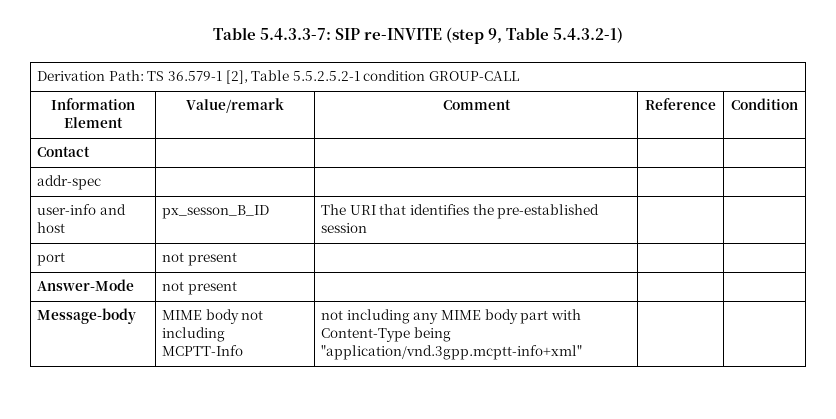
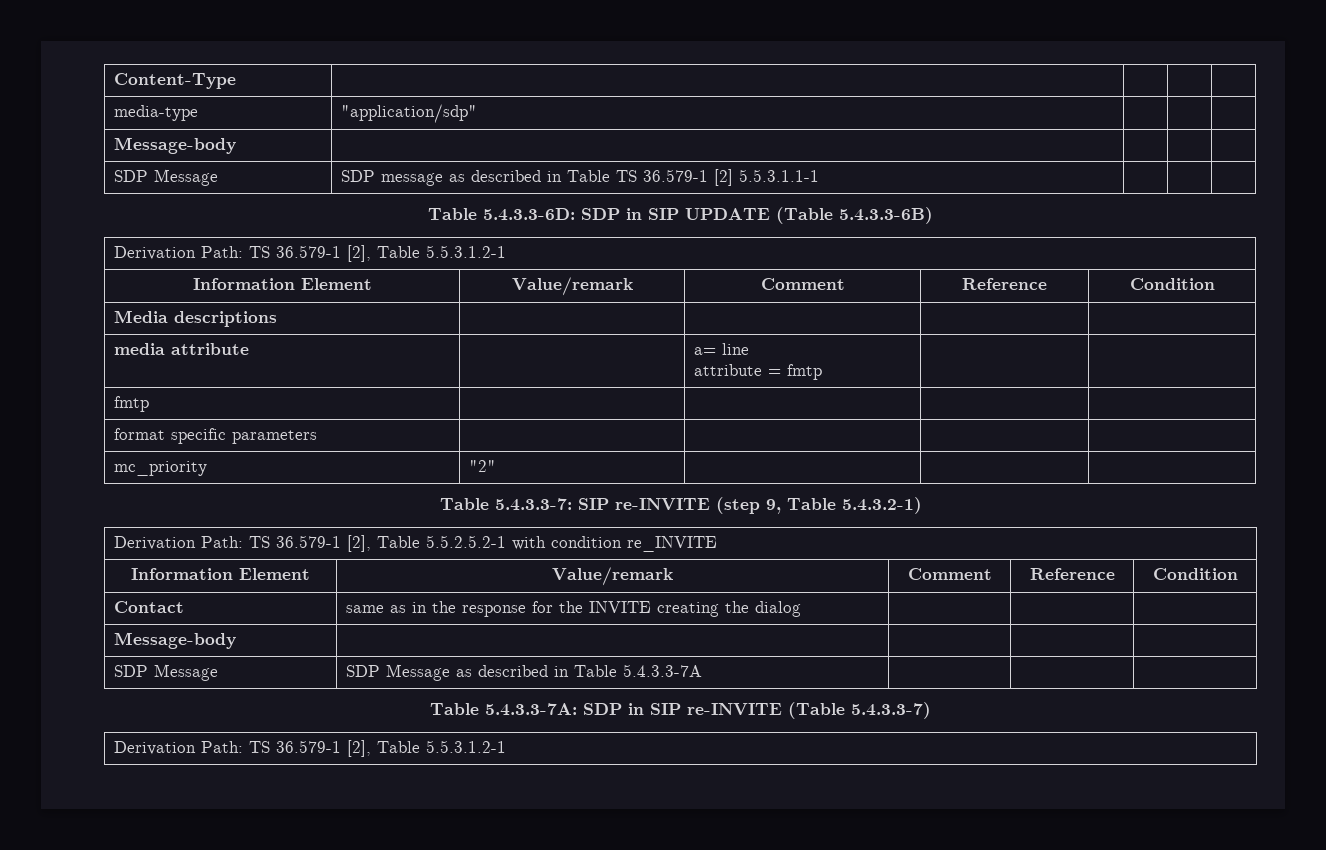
+ Content-Type | | | |
+ media-type | "application/sdp" | | |
+ Message-body | | | |
+ SDP Message | SDP message as described in Table TS 36.579-1 [2] 5.5.3.1.1-1 | | |
+ Table 5.4.3.3-6D: SDP in SIP UPDATE (Table 5.4.3.3-6B)
+ Derivation Path: TS 36.579-1 [2], Table 5.5.3.1.2-1
+ Information Element | Value/remark | Comment | Reference | Condition
+ Media descriptions | | | |
+ media attribute | | a= line
+ attribute = fmtp | |
+ fmtp | | | |
+ format specific parameters | | | |
+ mc_priority | "2" | | |
- Derivation Path: TS 36.579-1 [2], Table 5.5.2.5.2-1 condition GROUP-CALL
+ Derivation Path: TS 36.579-1 [2], Table 5.5.2.5.2-1 with condition re_INVITE
- Contact | | | |
- addr-spec | | | |
- user-info and host | px_sesson_B_ID | The URI that identifies the pre-established session | |
- port | not present | | |
- Answer-Mode | not present | | |
- Message-body | MIME body not including MCPTT-Info | not including any MIME body part with Content-Type being "application/vnd.3gpp.mcptt-info+xml" | |
+ Contact | same as in the response for the INVITE creating the dialog | | |
+ Message-body | | | |
+ SDP Message | SDP Message as described in Table 5.4.3.3-7A | | |
+ Table 5.4.3.3-7A: SDP in SIP re-INVITE (Table 5.4.3.3-7)
+ Derivation Path: TS 36.579-1 [2], Table 5.5.3.1.2-1

